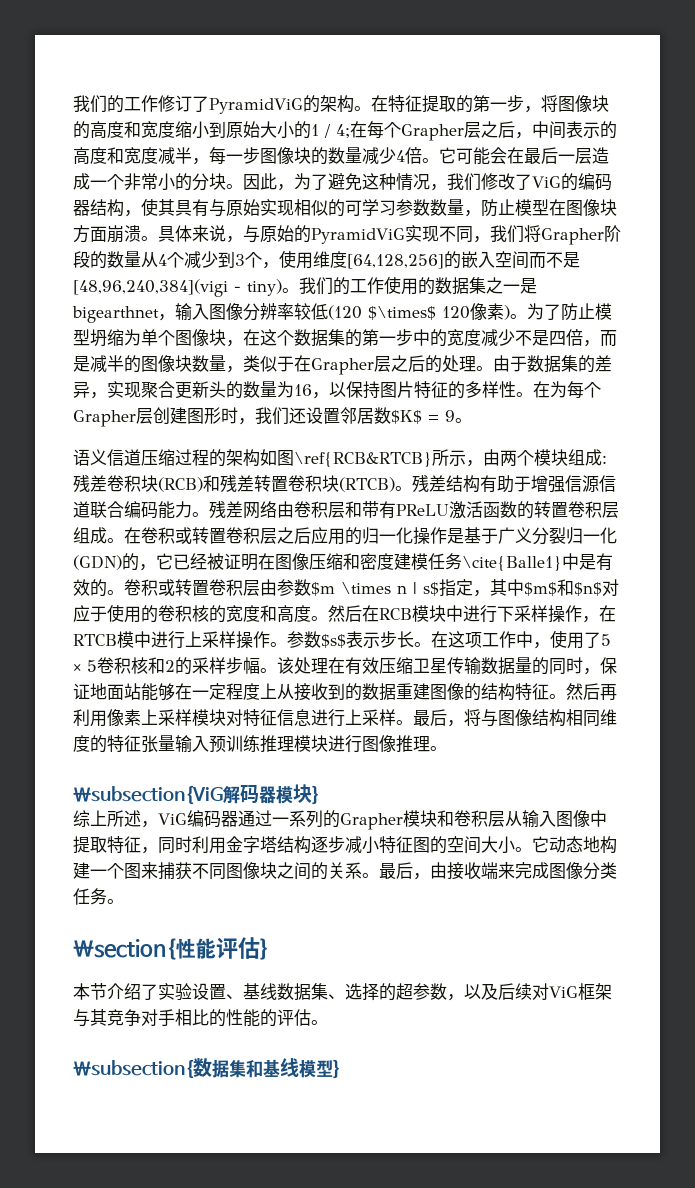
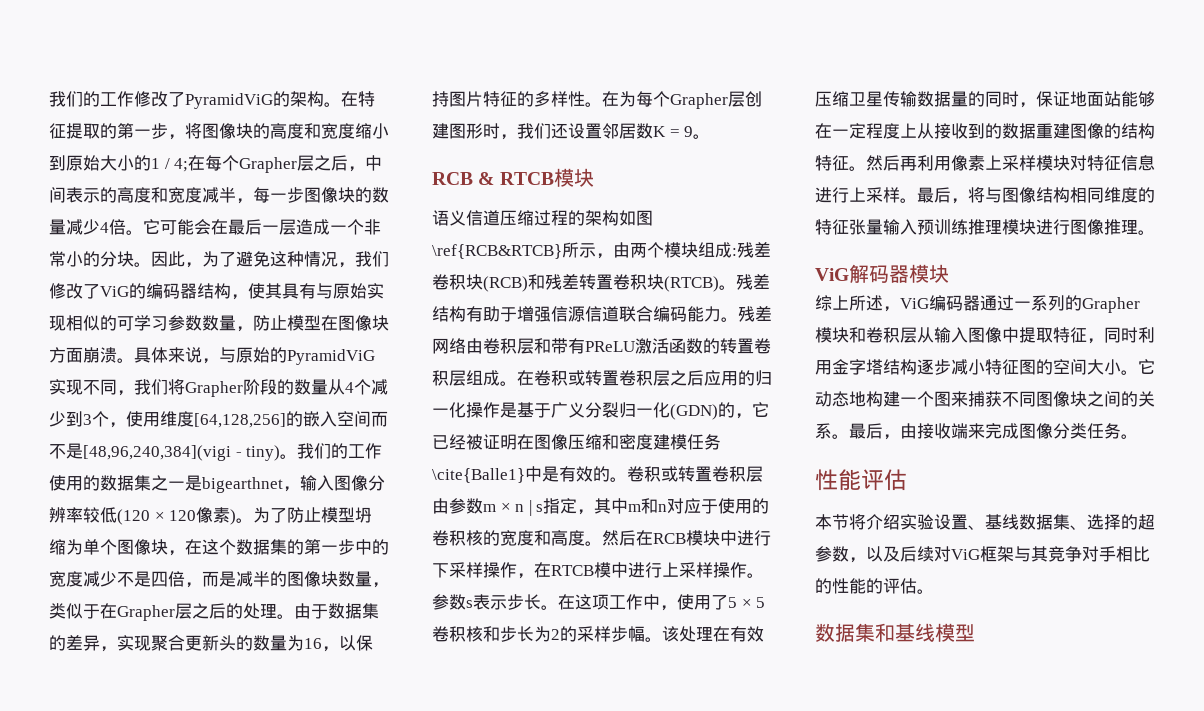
- 我们的工作修订了PyramidViG的架构。
+ 我们的工作修改了PyramidViG的架构。
- 我们的工作使用的数据集之一是bigearthnet，输入图像分辨率较低(120 $\times$ 120像素)。
+ 我们的工作使用的数据集之一是bigearthnet，输入图像分辨率较低(120 × 120像素)。
- 在为每个Grapher层创建图形时，我们还设置邻居数$K$ = 9。
+ 在为每个Grapher层创建图形时，我们还设置邻居数K = 9。
+ RCB & RTCB模块
- 卷积或转置卷积层由参数$m \times n | s$指定，其中$m$和$n$对应于使用的卷积核的宽度和高度。
+ 卷积或转置卷积层由参数m × n | s指定，其中m和n对应于使用的卷积核的宽度和高度。
- 参数$s$表示步长。
+ 参数s表示步长。
- 在这项工作中，使用了5 × 5卷积核和2的采样步幅。
+ 在这项工作中，使用了5 × 5卷积核和步长为2的采样步幅。
- \subsection{ViG解码器模块}
+ ViG解码器模块
- \section{性能评估}
+ 性能评估
- 本节介绍了实验设置、基线数据集、选择的超参数，以及后续对ViG框架与其竞争对手相比的性能的评估。
+ 本节将介绍实验设置、基线数据集、选择的超参数，以及后续对ViG框架与其竞争对手相比的性能的评估。
- \subsection{数据集和基线模型}
+ 数据集和基线模型

